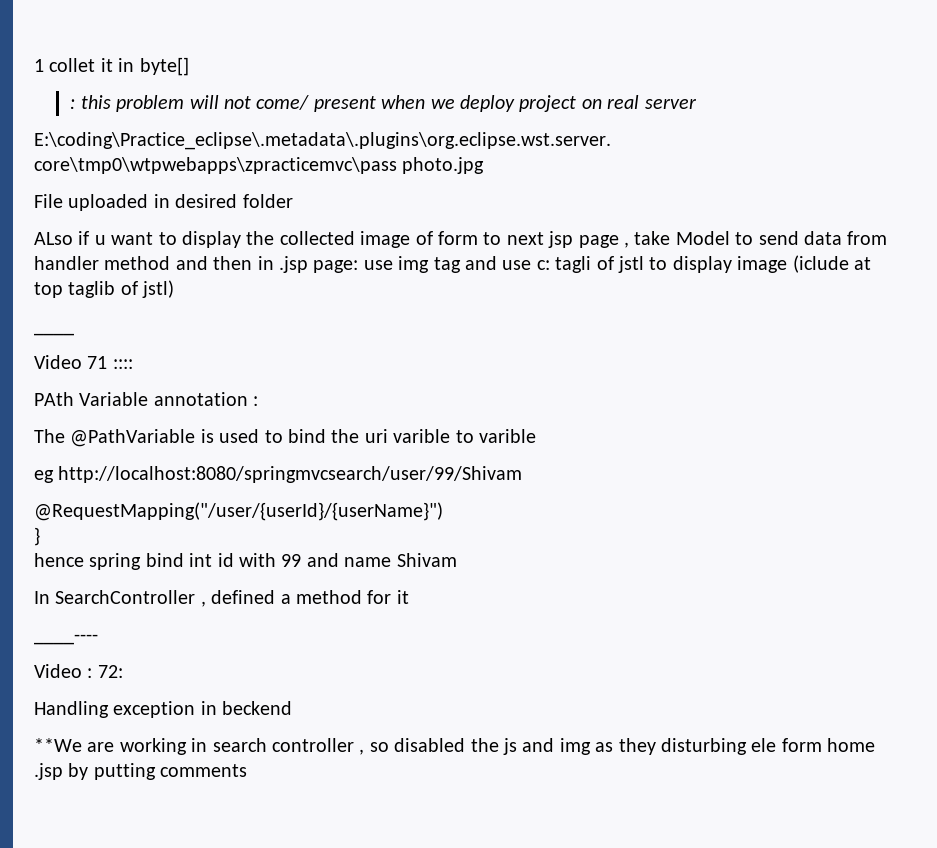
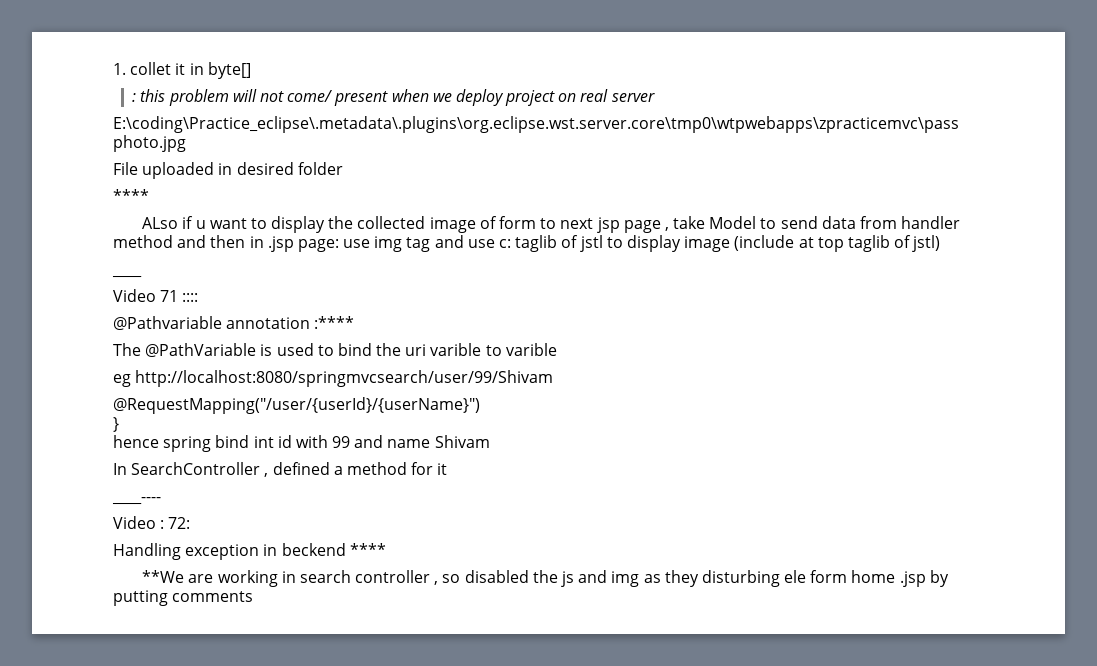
- 1 collet it in byte[]
+ 1. collet it in byte[]
  File uploaded in desired folder
+ ****
- ALso if u want to display the collected image of form to next jsp page , take Model to send data from handler method and then in .jsp page: use img tag and use c: tagli of jstl to display image (iclude at top taglib of jstl)
+ ALso if u want to display the collected image of form to next jsp page , take Model to send data from handler method and then in .jsp page: use img tag and use c: taglib of jstl to display image (include at top taglib of jstl)
- PAth Variable annotation :
+ @Pathvariable annotation :****
- Handling exception in beckend
+ Handling exception in beckend ****

